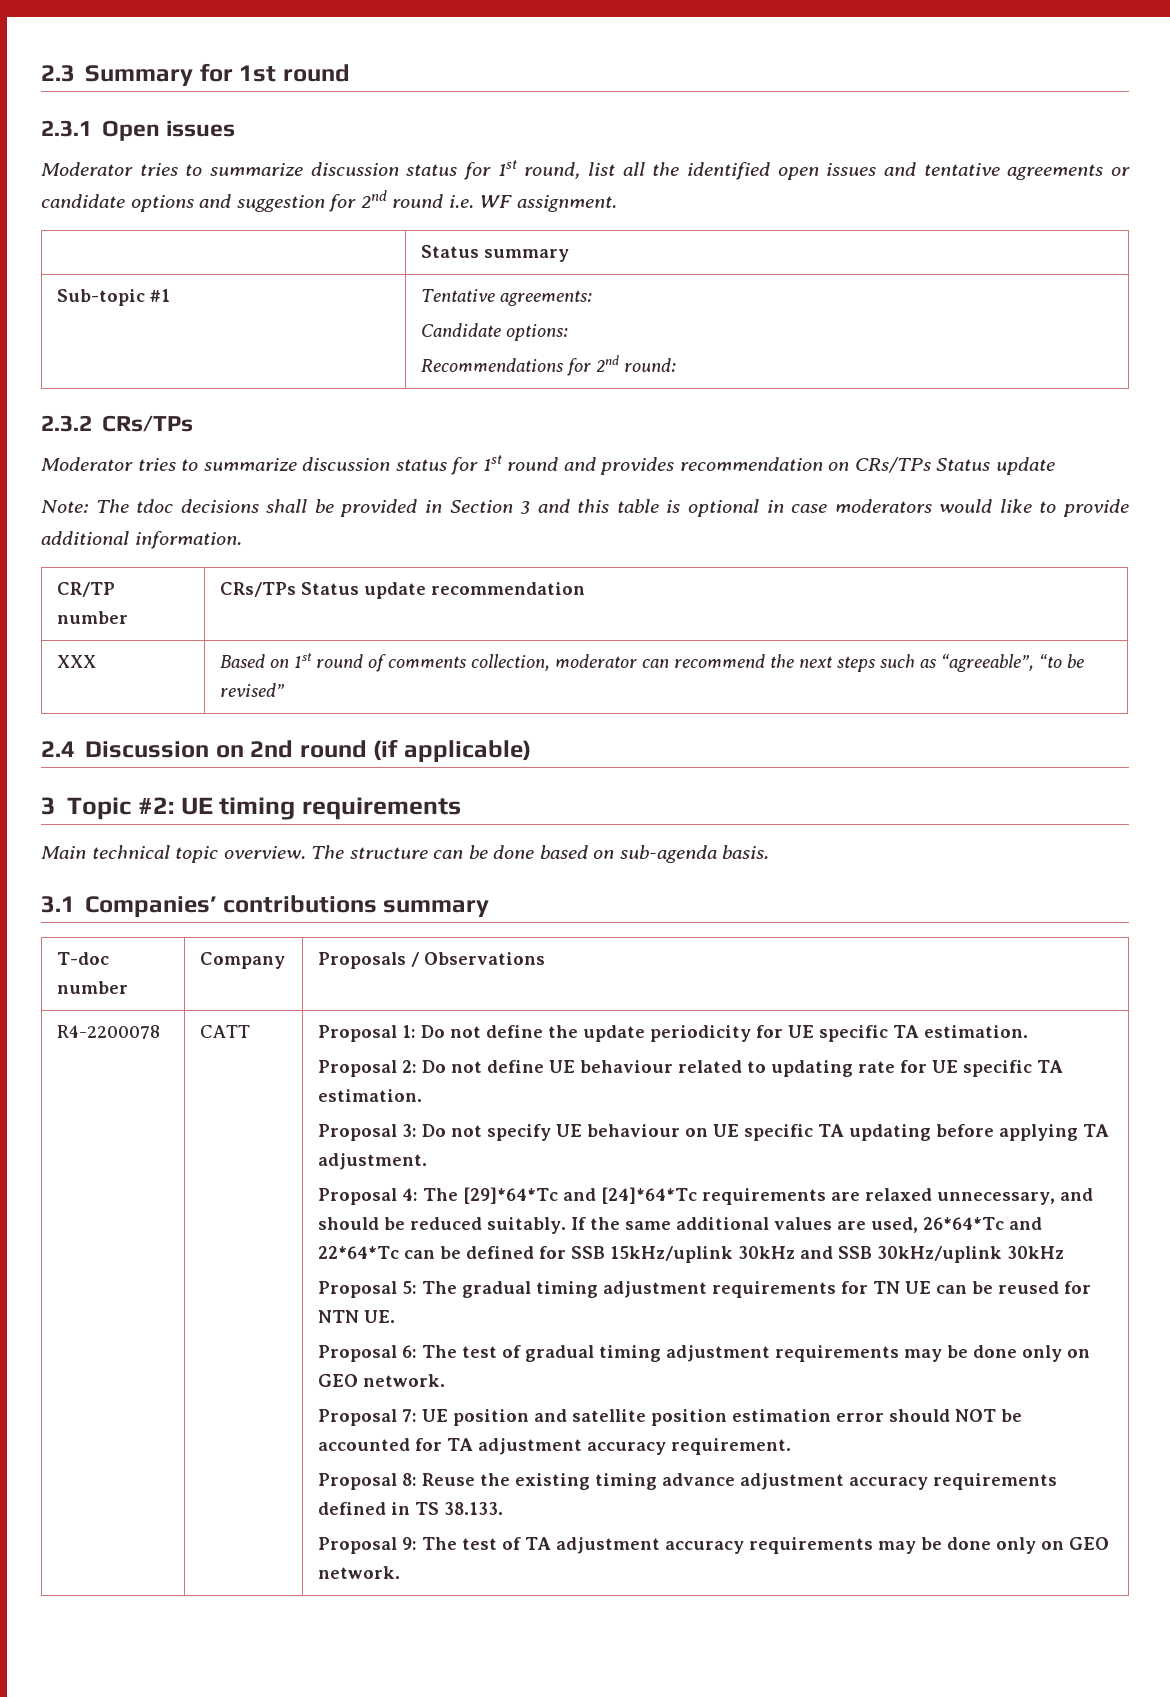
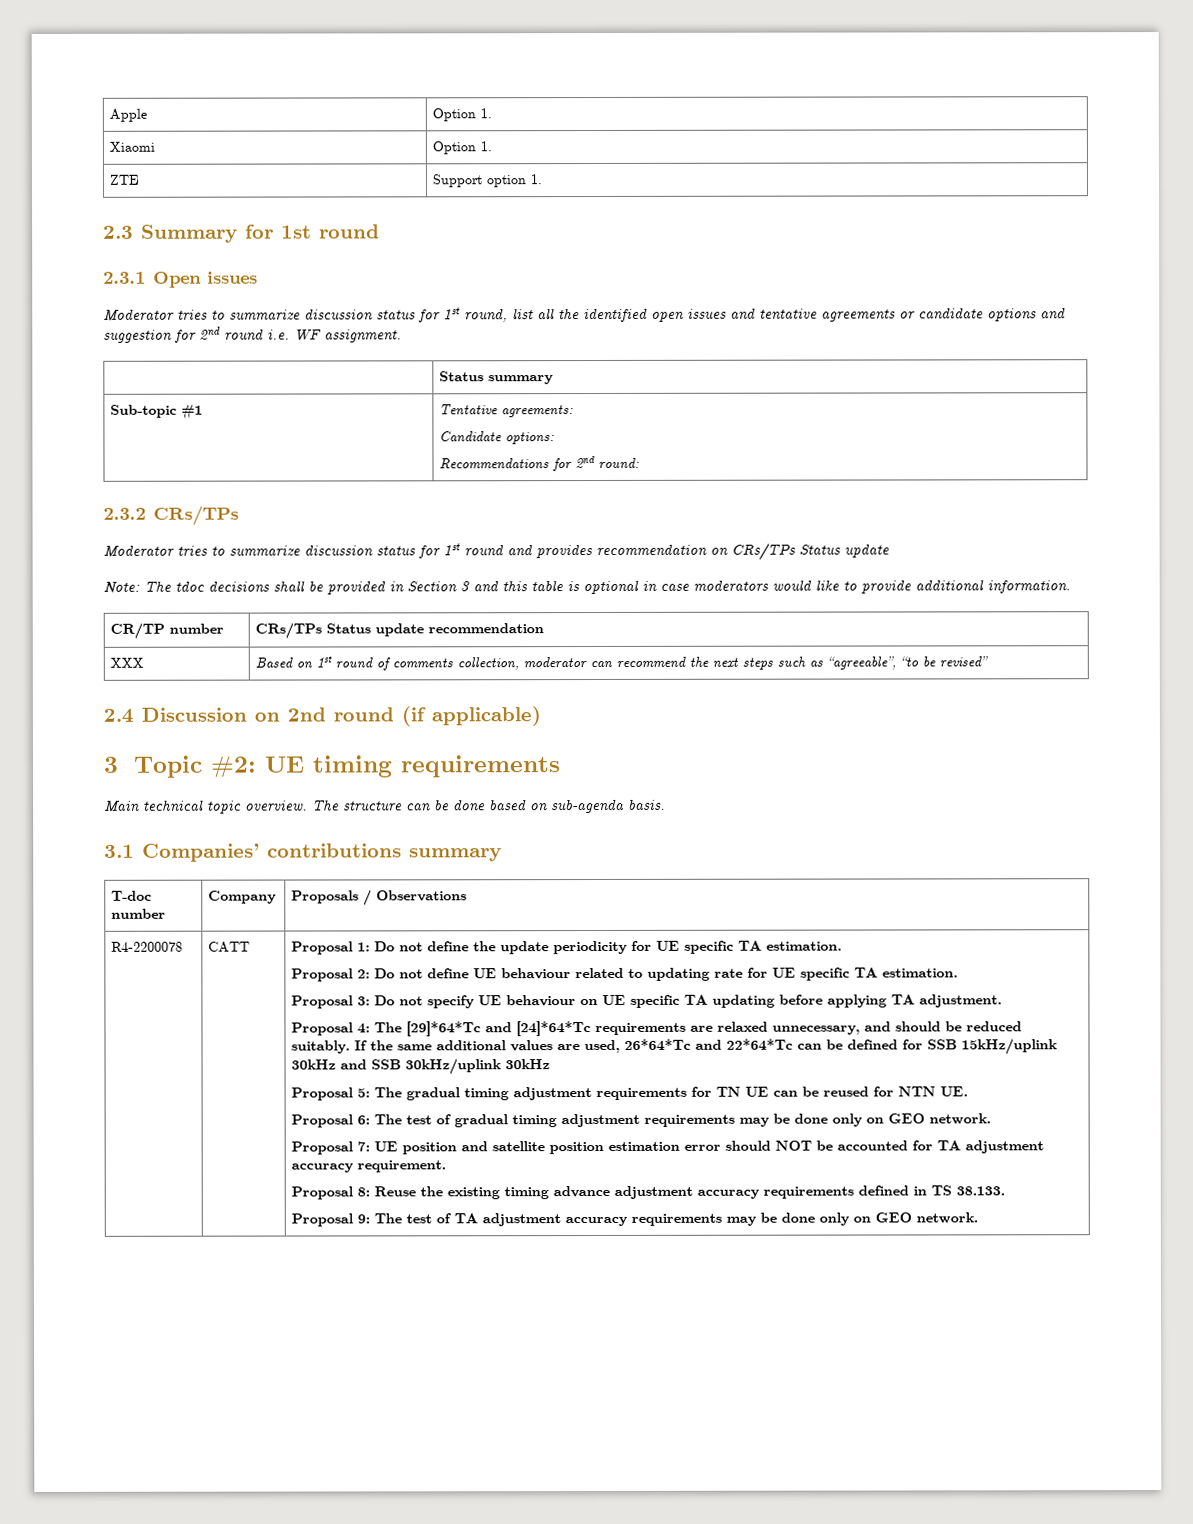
+ Apple | Option 1.
+ Xiaomi | Option 1.
+ ZTE | Support option 1.

